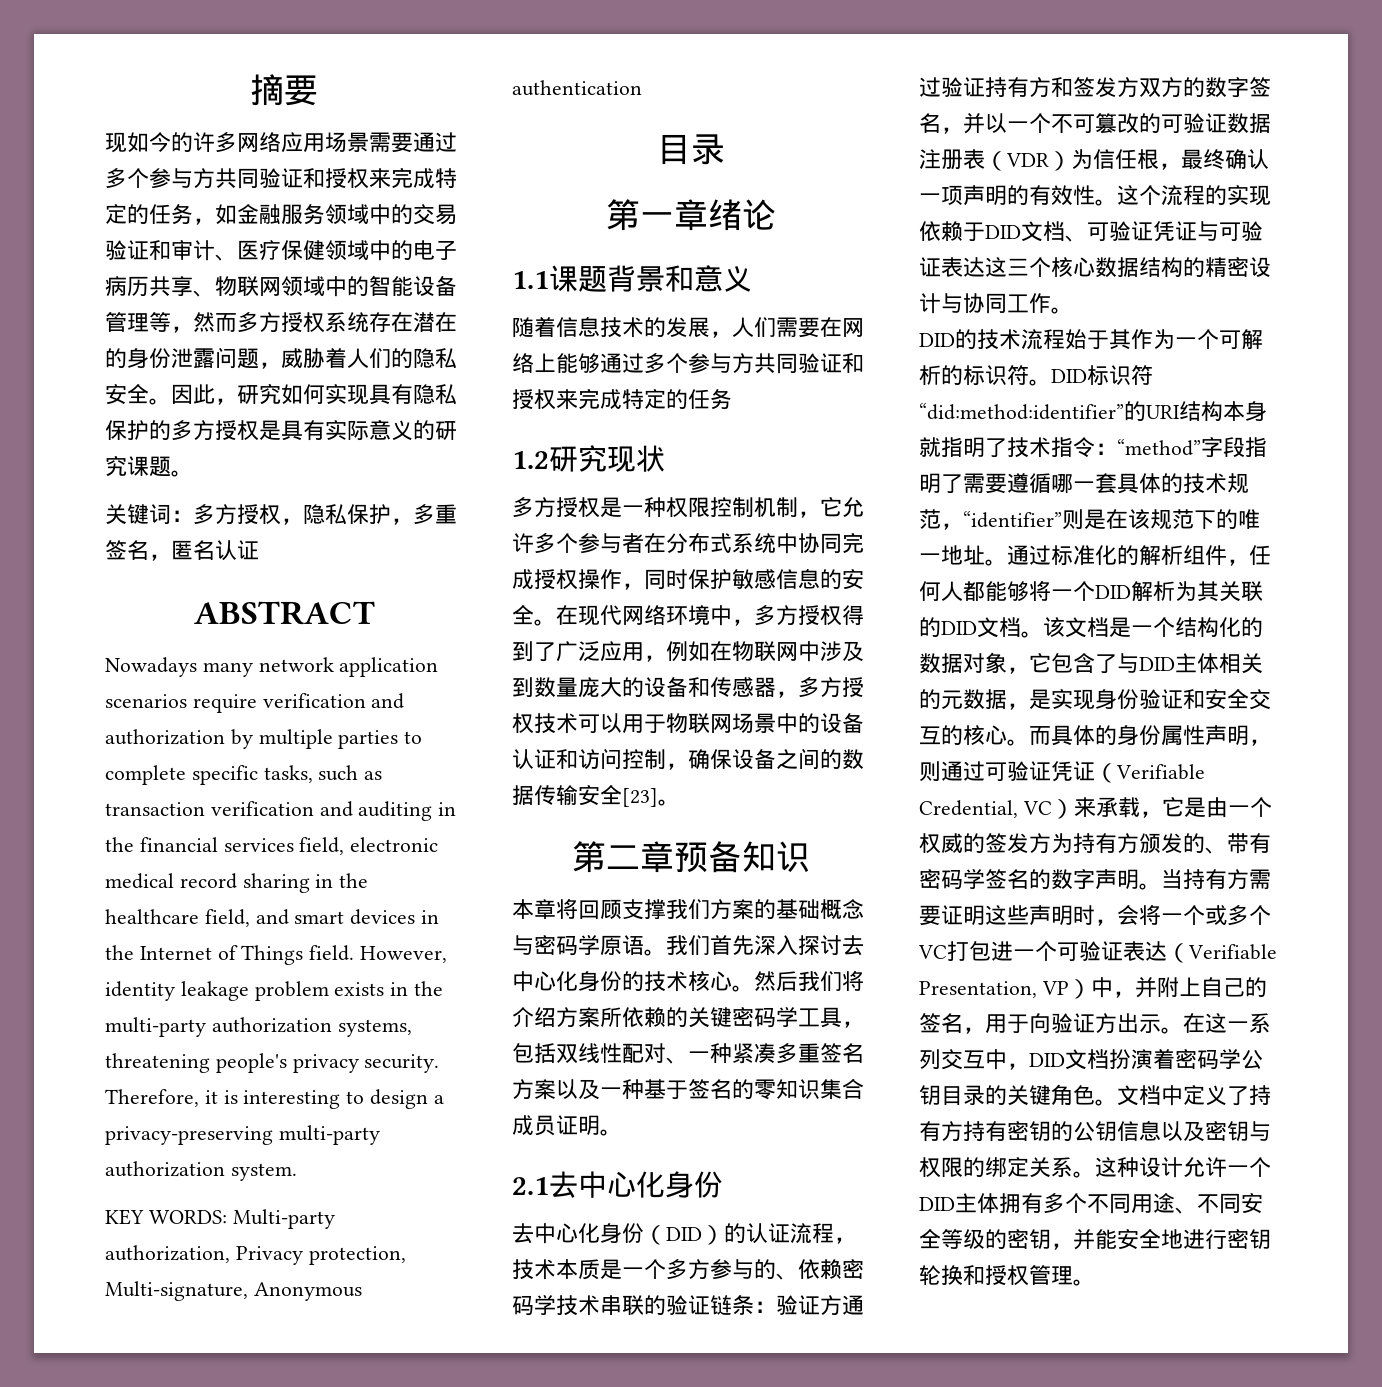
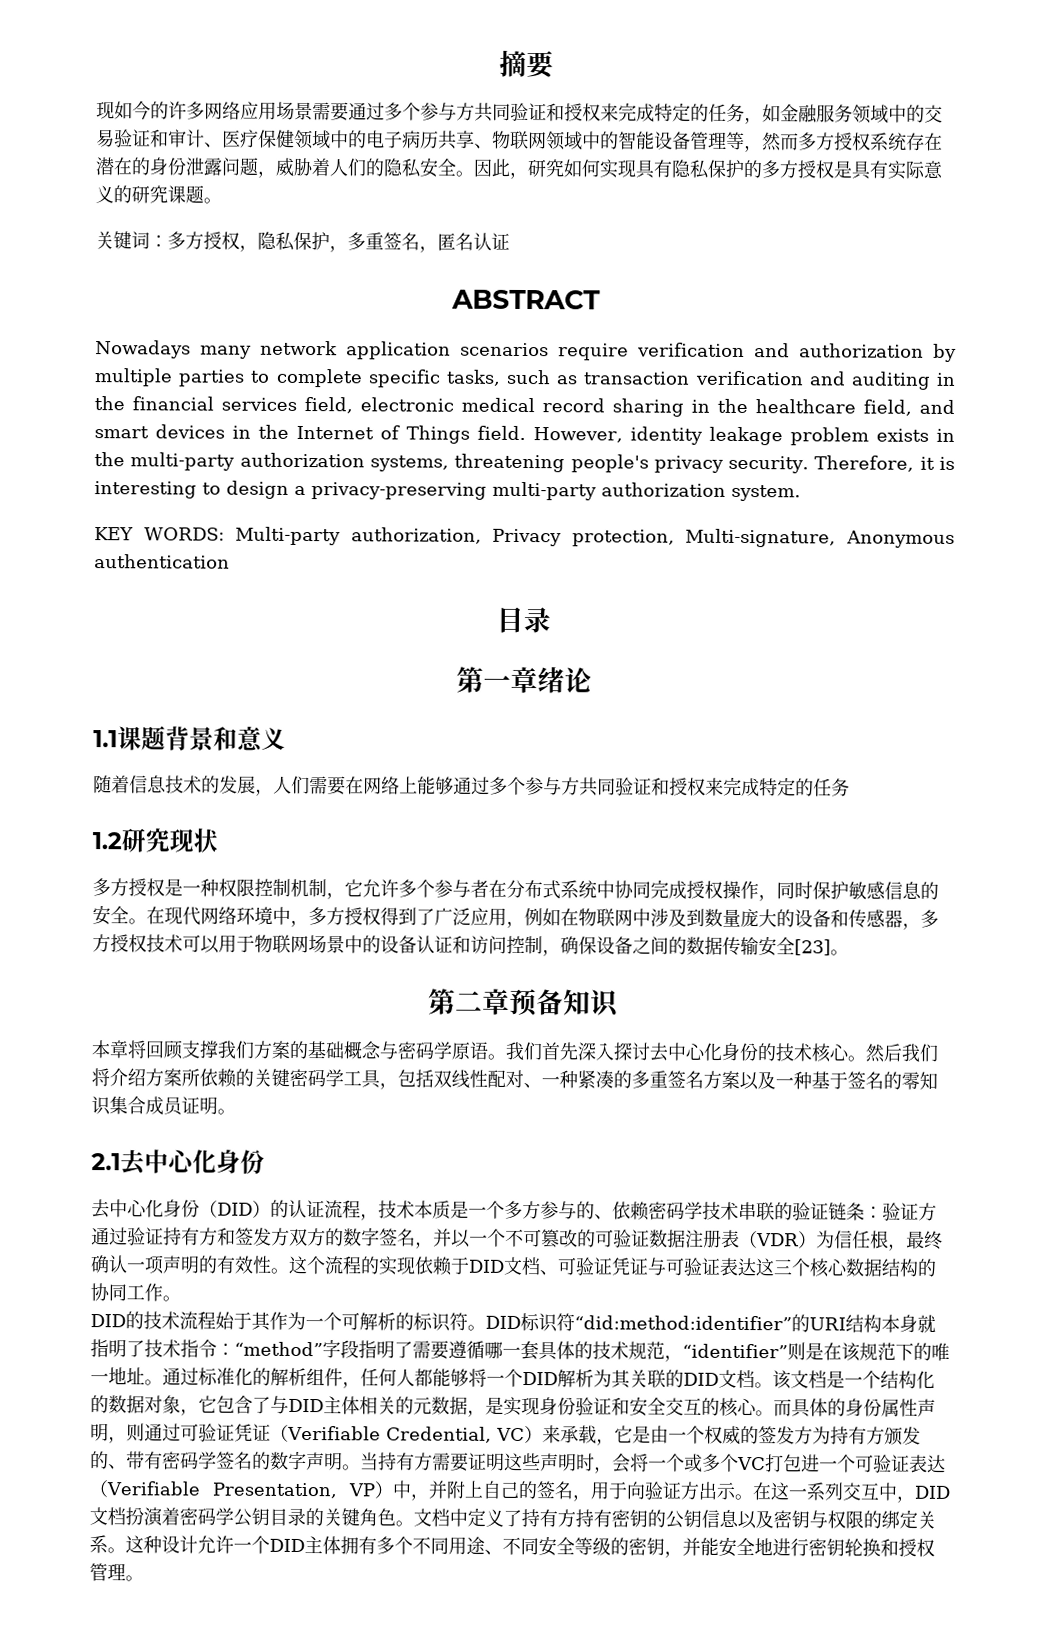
- 然后我们将介绍方案所依赖的关键密码学工具，包括双线性配对、一种紧凑多重签名方案以及一种基于签名的零知识集合成员证明。
+ 然后我们将介绍方案所依赖的关键密码学工具，包括双线性配对、一种紧凑的多重签名方案以及一种基于签名的零知识集合成员证明。
- 这个流程的实现依赖于DID文档、可验证凭证与可验证表达这三个核心数据结构的精密设计与协同工作。
+ 这个流程的实现依赖于DID文档、可验证凭证与可验证表达这三个核心数据结构的协同工作。

